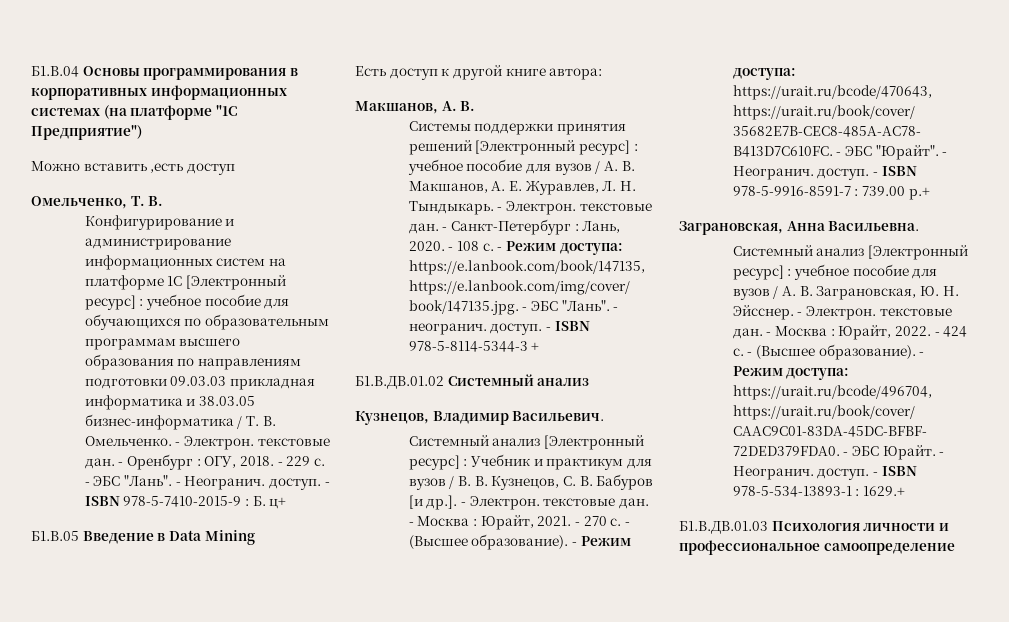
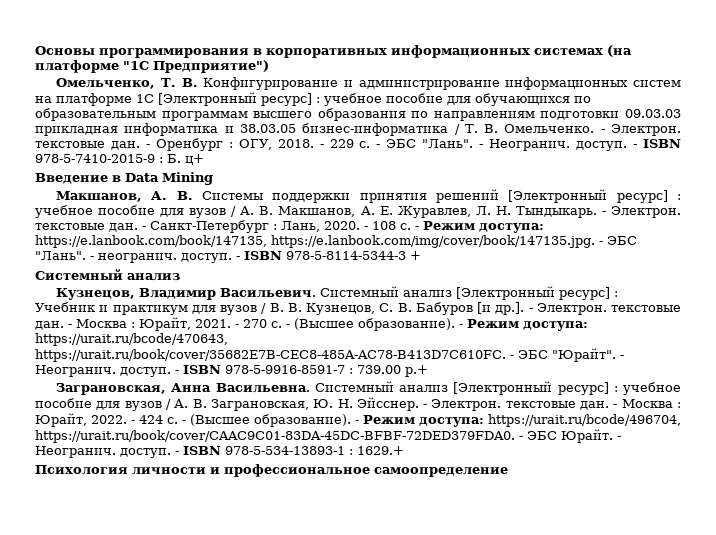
- Б1.В.04 Основы программирования в корпоративных информационных системах (на платформе "1С Предприятие")
+ Основы программирования в корпоративных информационных системах (на платформе "1С Предприятие")
- Можно вставить ,есть доступ
- Омельченко, Т. В.
- Конфигурирование и администрирование информационных систем на платформе 1С [Электронный ресурс] : учебное пособие для обучающихся по образовательным программам высшего образования по направлениям подготовки 09.03.03 прикладная информатика и 38.03.05 бизнес-информатика / Т. В. Омельченко.
+ Омельченко, Т. В. Конфигурирование и администрирование информационных систем на платформе 1С [Электронный ресурс] : учебное пособие для обучающихся по образовательным программам высшего образования по направлениям подготовки 09.03.03 прикладная информатика и 38.03.05 бизнес-информатика / Т. В. Омельченко.
- Б1.В.05 Введение в Data Mining
+ Введение в Data Mining
- Есть доступ к другой книге автора:
- Макшанов, А. В.
- Системы поддержки принятия решений [Электронный ресурс] : учебное пособие для вузов / А. В. Макшанов, А. Е. Журавлев, Л. Н. Тындыкарь.
+ Макшанов, А. В. Системы поддержки принятия решений [Электронный ресурс] : учебное пособие для вузов / А. В. Макшанов, А. Е. Журавлев, Л. Н. Тындыкарь.
  - ISBN 978-5-8114-5344-3 +
- Б1.В.ДВ.01.02 Системный анализ
+ Системный анализ
- Кузнецов, Владимир Васильевич.
- Системный анализ [Электронный ресурс] : Учебник и практикум для вузов / В. В. Кузнецов, С. В. Бабуров [и др.]. - Электрон. текстовые дан.
+ Кузнецов, Владимир Васильевич. Системный анализ [Электронный ресурс] : Учебник и практикум для вузов / В. В. Кузнецов, С. В. Бабуров [и др.]. - Электрон. текстовые дан.
- Заграновская, Анна Васильевна.
- Системный анализ [Электронный ресурс] : учебное пособие для вузов / А. В. Заграновская, Ю. Н. Эйсснер.
+ Заграновская, Анна Васильевна. Системный анализ [Электронный ресурс] : учебное пособие для вузов / А. В. Заграновская, Ю. Н. Эйсснер.
- Б1.В.ДВ.01.03 Психология личности и профессиональное самоопределение
+ Психология личности и профессиональное самоопределение

